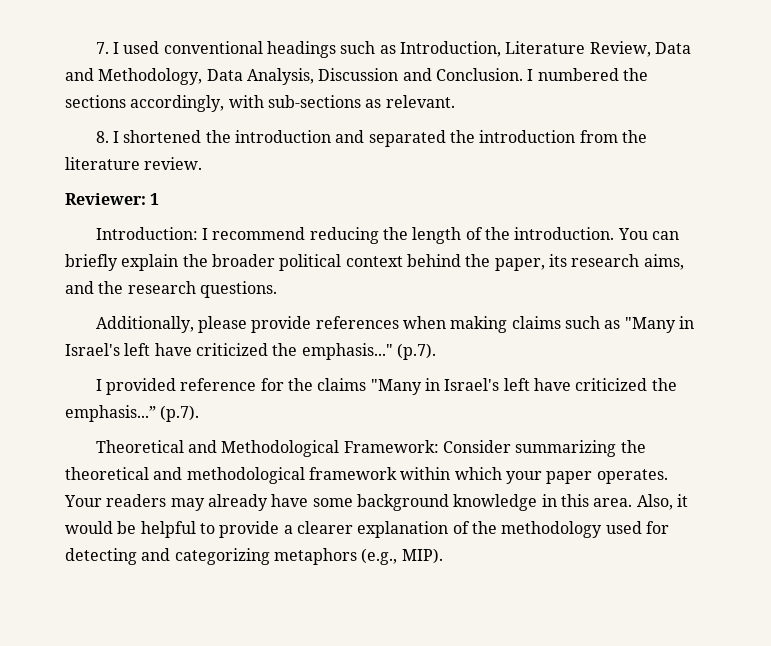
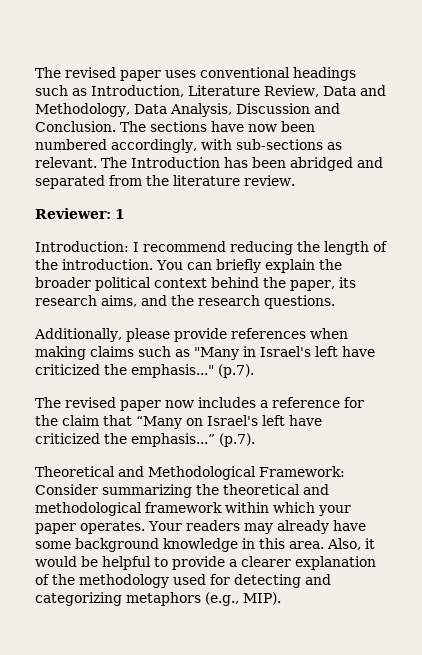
- 7. I used conventional headings such as Introduction, Literature Review, Data and Methodology, Data Analysis, Discussion and Conclusion.
+ The revised paper uses conventional headings such as Introduction, Literature Review, Data and Methodology, Data Analysis, Discussion and Conclusion.
- I numbered the sections accordingly, with sub-sections as relevant.
- 8. I shortened the introduction and separated the introduction from the literature review.
+ The sections have now been numbered accordingly, with sub-sections as relevant. The Introduction has been abridged and separated from the literature review.
- I provided reference for the claims "Many in Israel's left have criticized the emphasis...”
+ The revised paper now includes a reference for the claim that “Many on Israel's left have criticized the emphasis...”

